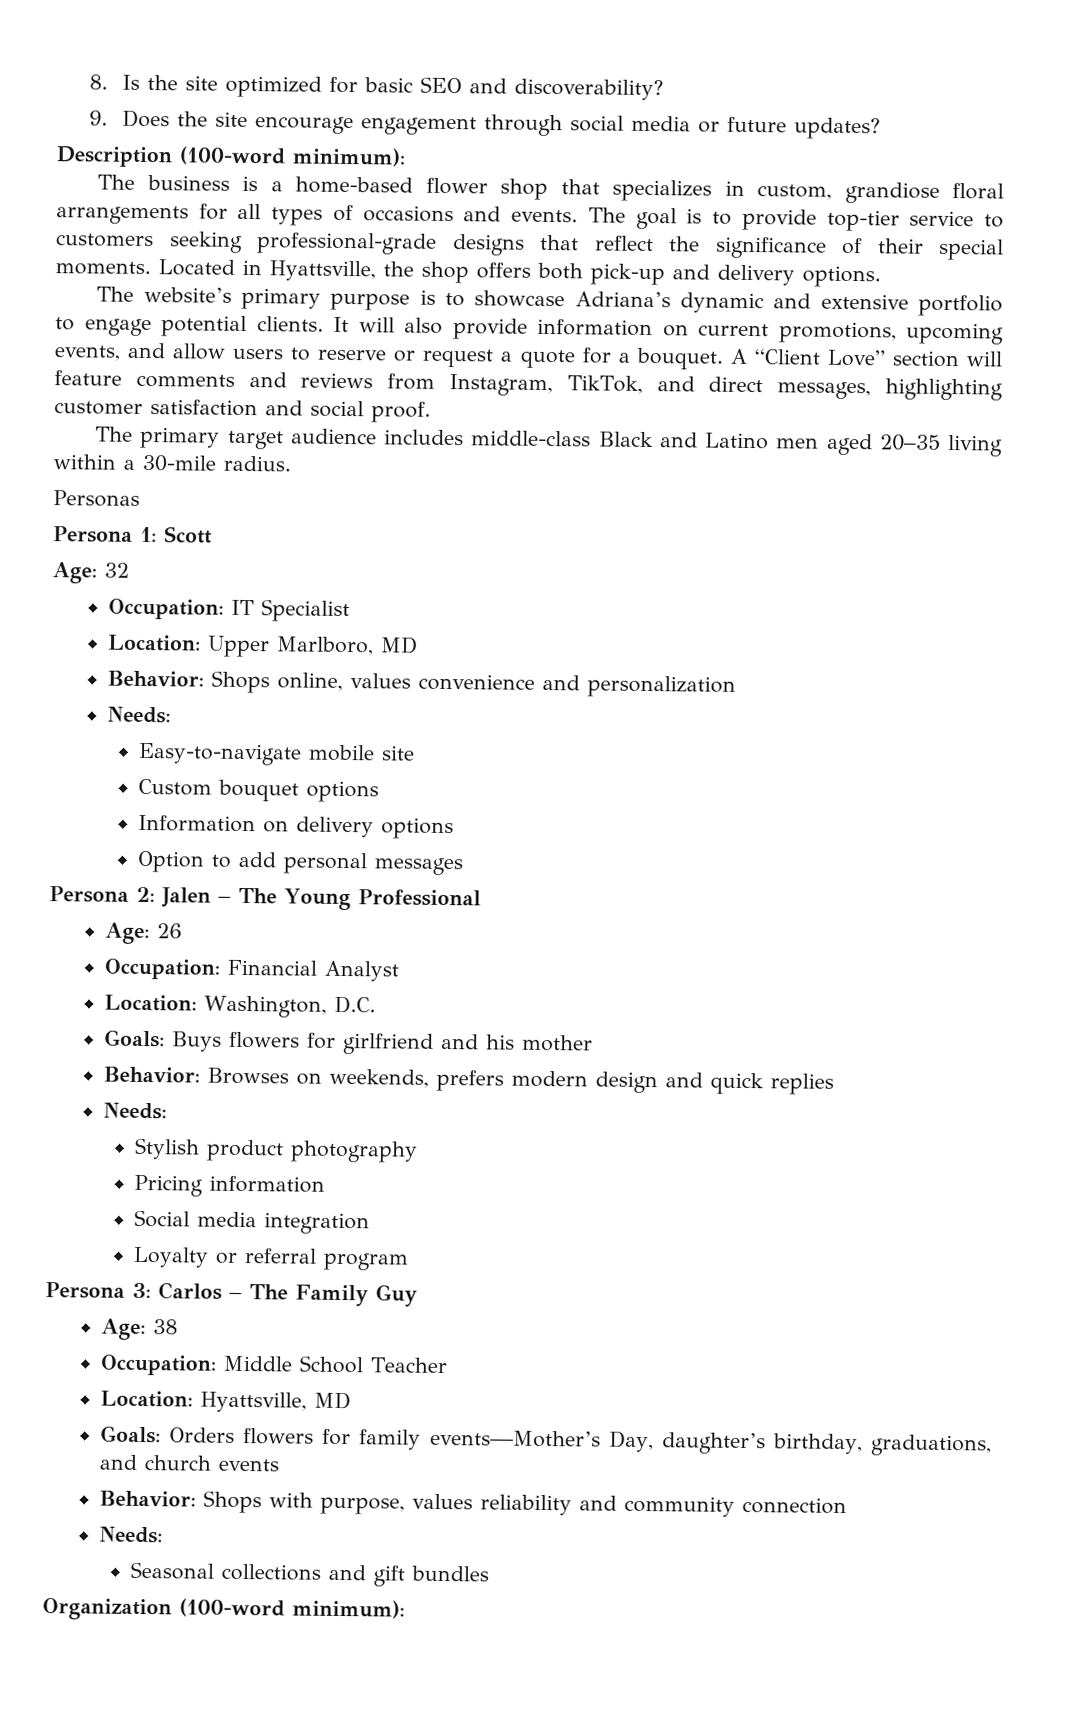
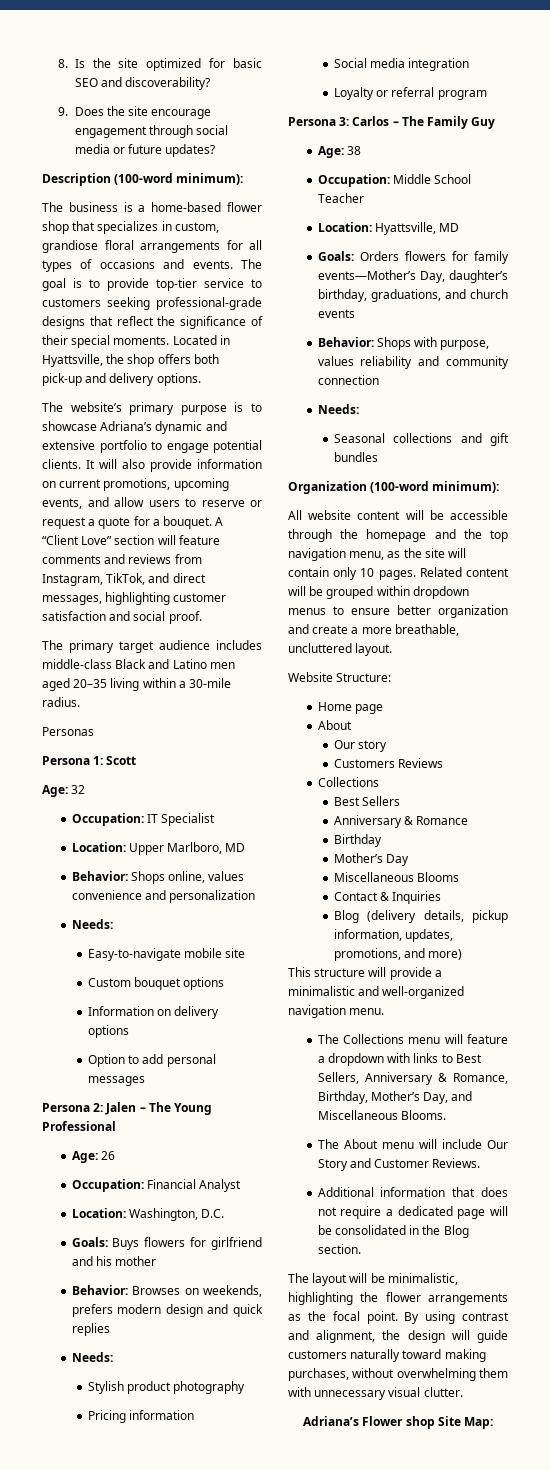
+ All website content will be accessible through the homepage and the top navigation menu, as the site will contain only 10 pages. Related content will be grouped within dropdown menus to ensure better organization and create a more breathable, uncluttered layout.
+ Website Structure:
+ Home page
+ About
+ Our story
+ Customers Reviews
+ Collections
+ Best Sellers
+ Anniversary & Romance
+ Birthday
+ Mother’s Day
+ Miscellaneous Blooms
+ Contact & Inquiries
+ Blog (delivery details, pickup information, updates, promotions, and more)
+ This structure will provide a minimalistic and well-organized navigation menu.
+ The Collections menu will feature a dropdown with links to Best Sellers, Anniversary & Romance, Birthday, Mother’s Day, and Miscellaneous Blooms.
+ The About menu will include Our Story and Customer Reviews.
+ Additional information that does not require a dedicated page will be consolidated in the Blog section.
+ The layout will be minimalistic, highlighting the flower arrangements as the focal point. By using contrast and alignment, the design will guide customers naturally toward making purchases, without overwhelming them with unnecessary visual clutter.
+ Adriana’s Flower shop Site Map:

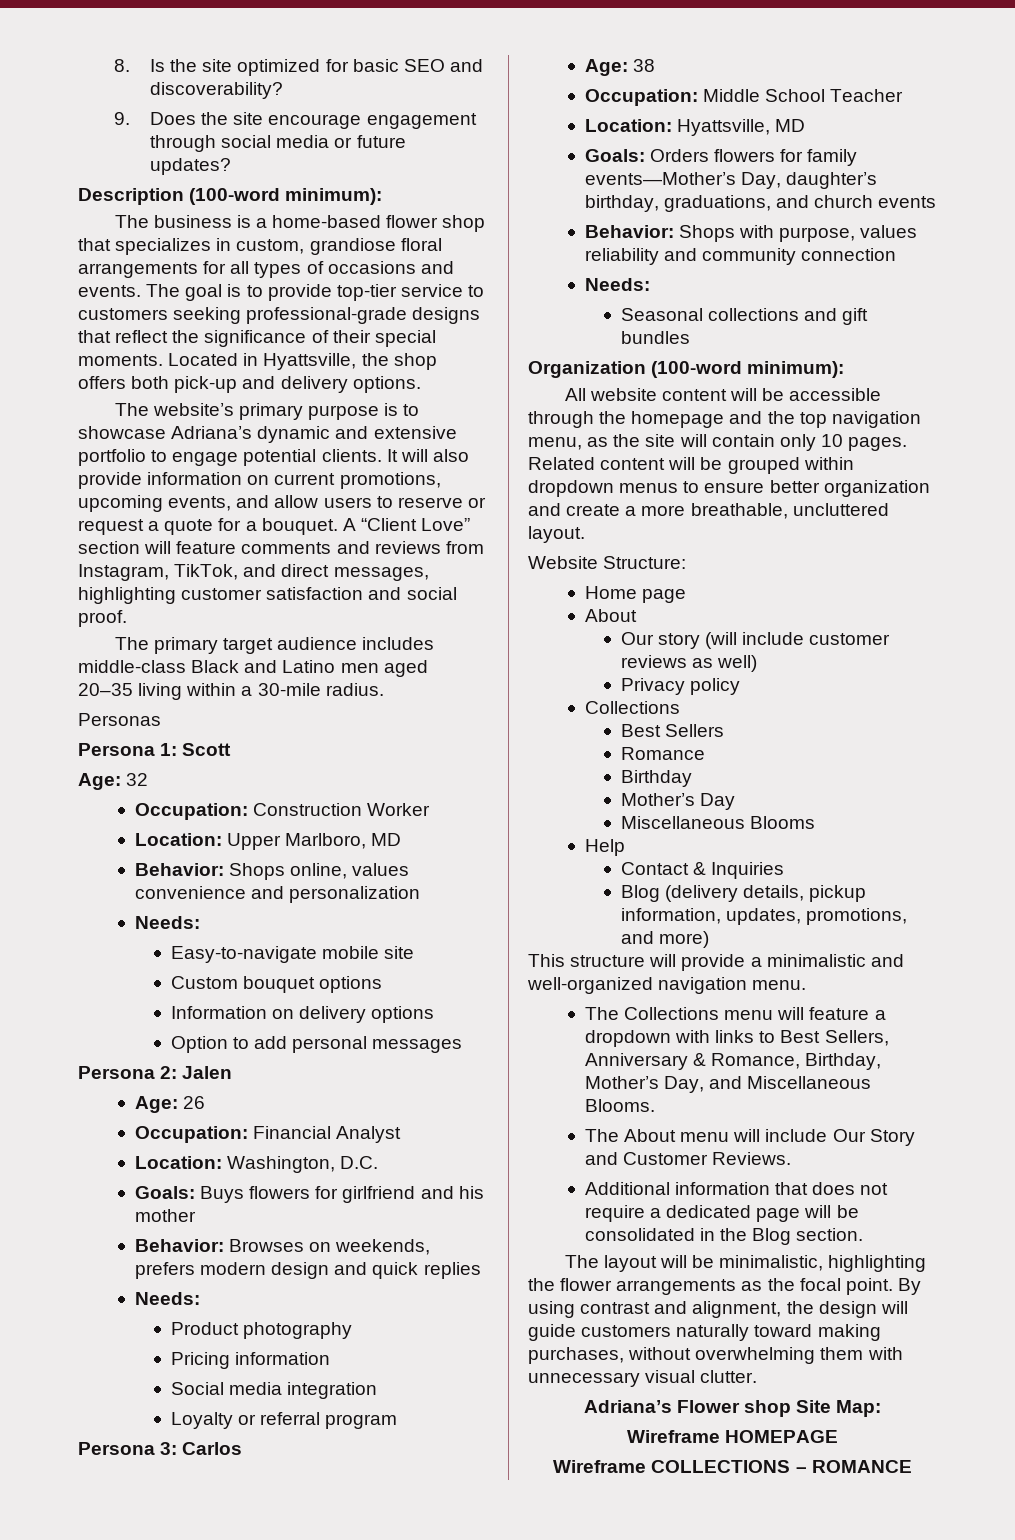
- Occupation: IT Specialist
+ Occupation: Construction Worker
- Persona 2: Jalen – The Young Professional
+ Persona 2: Jalen
- Stylish product photography
+ Product photography
- Persona 3: Carlos – The Family Guy
+ Persona 3: Carlos
- Our story
- Customers Reviews
+ Our story (will include customer reviews as well)
+ Privacy policy
- Anniversary & Romance
+ Romance
+ Help
+ Wireframe HOMEPAGE
+ Wireframe COLLECTIONS – ROMANCE

